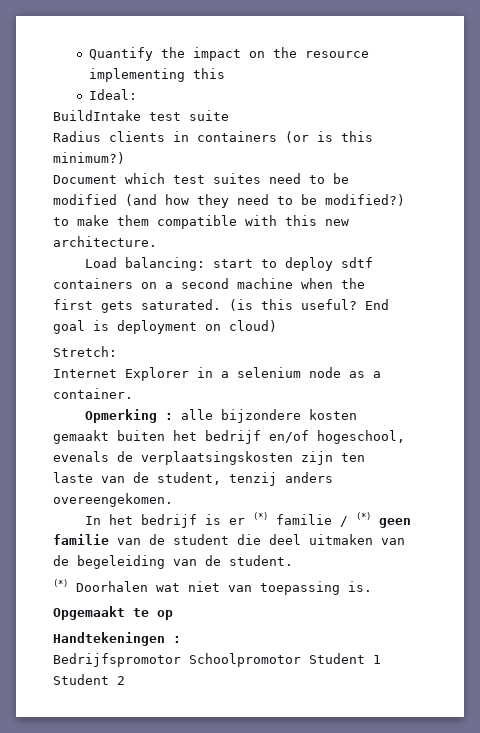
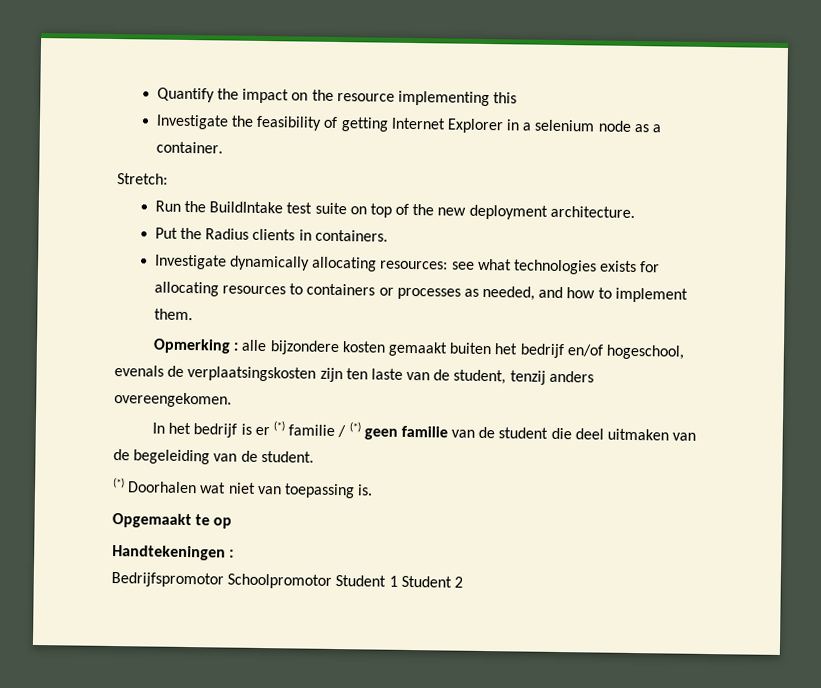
- Ideal:
- BuildIntake test suite
- Radius clients in containers (or is this minimum?)
- Document which test suites need to be modified (and how they need to be modified?) to make them compatible with this new architecture.
- Load balancing: start to deploy sdtf containers on a second machine when the first gets saturated. (is this useful? End goal is deployment on cloud)
- Stretch:
- Internet Explorer in a selenium node as a container.
+ Investigate the feasibility of getting Internet Explorer in a selenium node as a container.
+ Stretch:
+ Run the BuildIntake test suite on top of the new deployment architecture.
+ Put the Radius clients in containers.
+ Investigate dynamically allocating resources: see what technologies exists for allocating resources to containers or processes as needed, and how to implement them.

